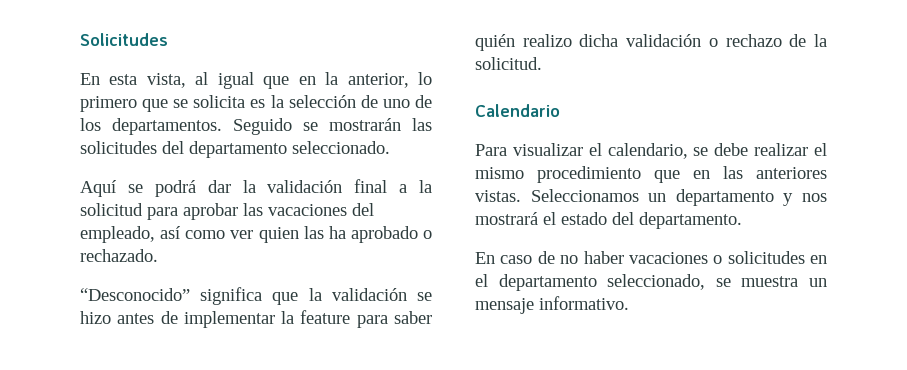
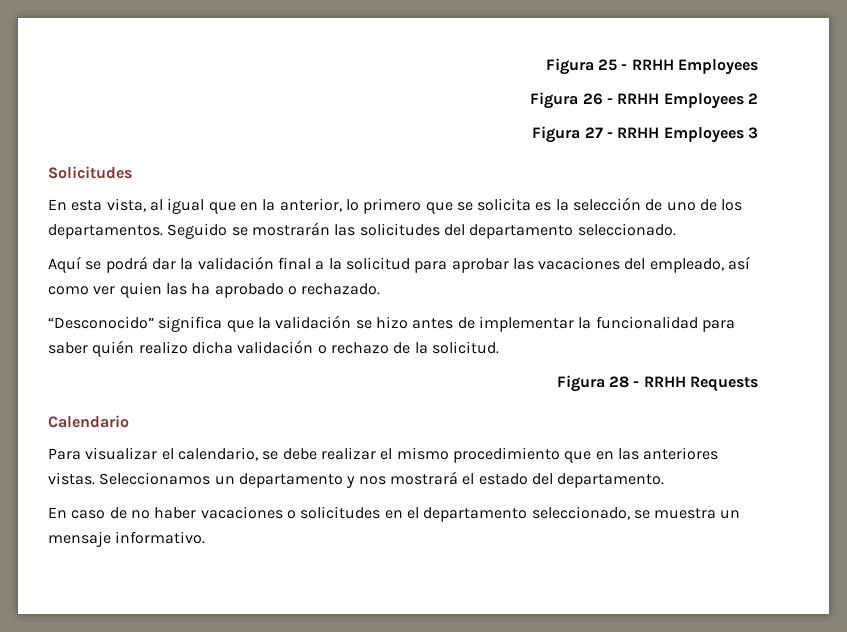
+ Figura 25 - RRHH Employees
+ Figura 26 - RRHH Employees 2
+ Figura 27 - RRHH Employees 3
- “Desconocido” significa que la validación se hizo antes de implementar la feature para saber quién realizo dicha validación o rechazo de la solicitud.
+ “Desconocido” significa que la validación se hizo antes de implementar la funcionalidad para saber quién realizo dicha validación o rechazo de la solicitud.
+ Figura 28 - RRHH Requests

